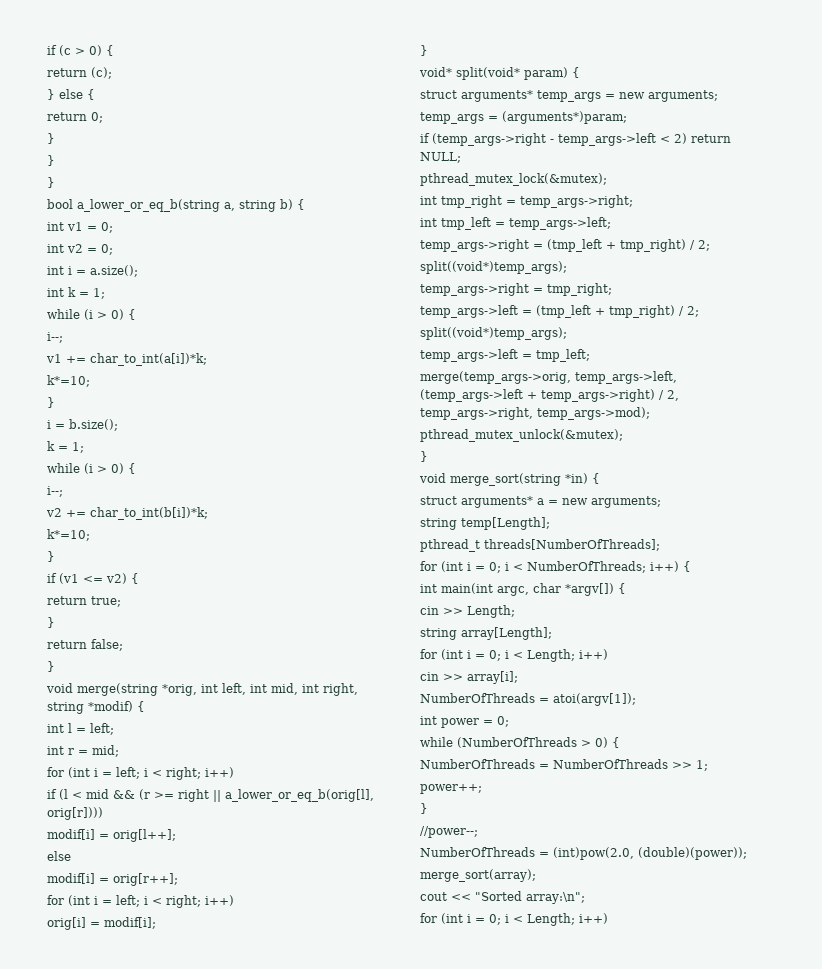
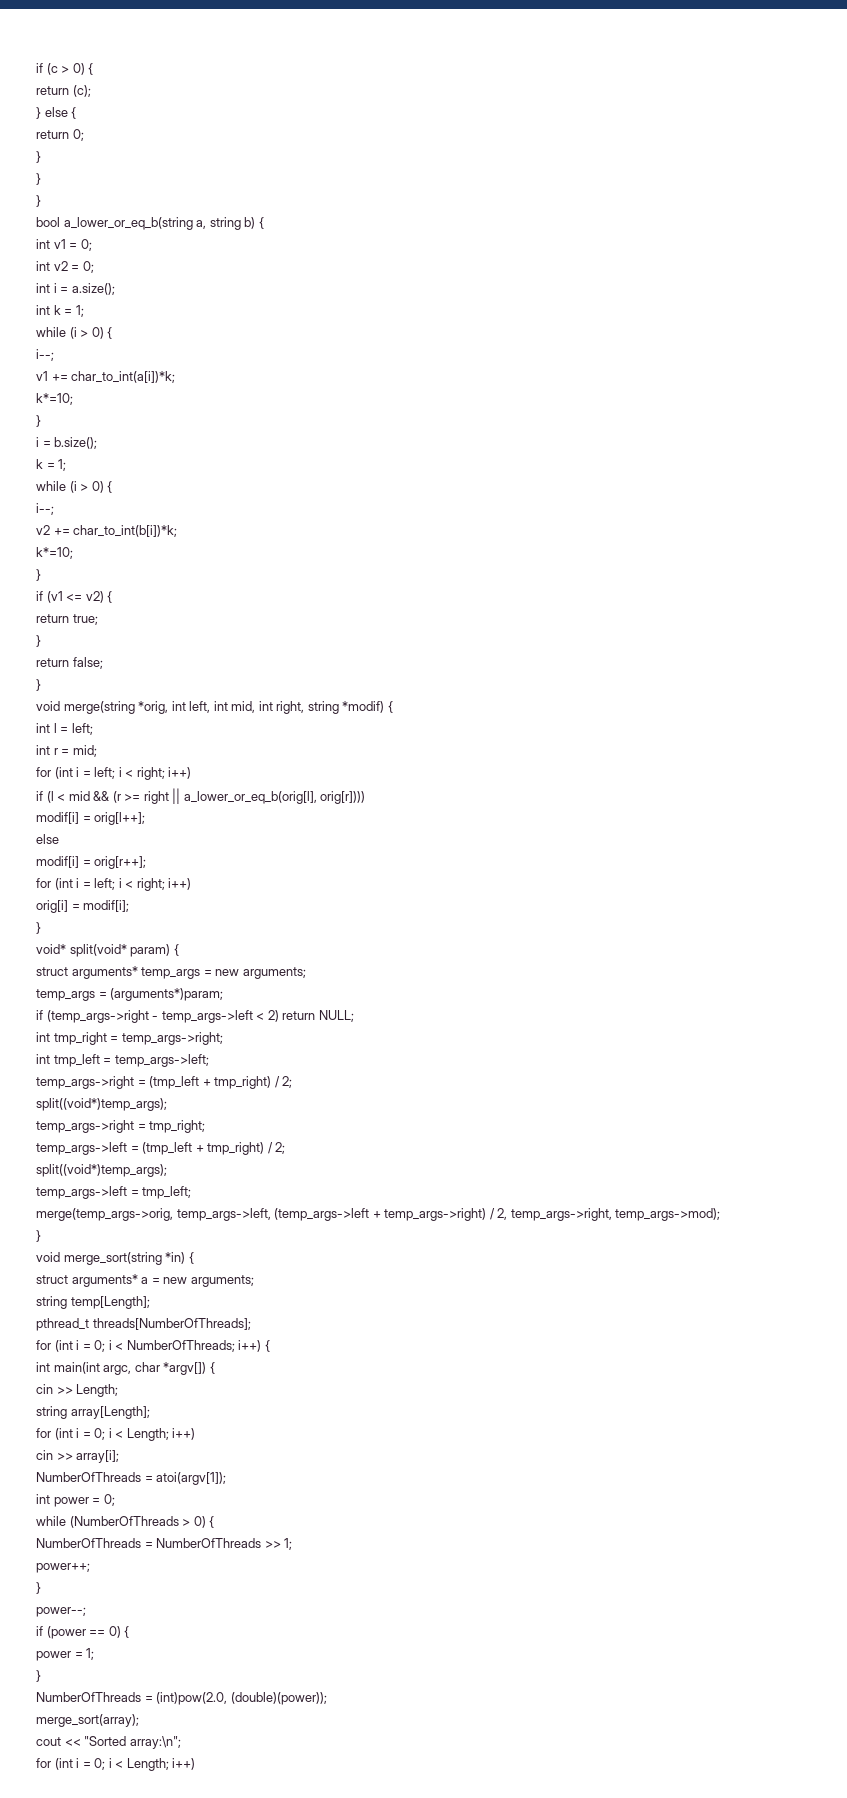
- pthread_mutex_lock(&mutex);
- pthread_mutex_unlock(&mutex);
- //power--;
+ power--;
+ if (power == 0) {
+ power = 1;
+ }

